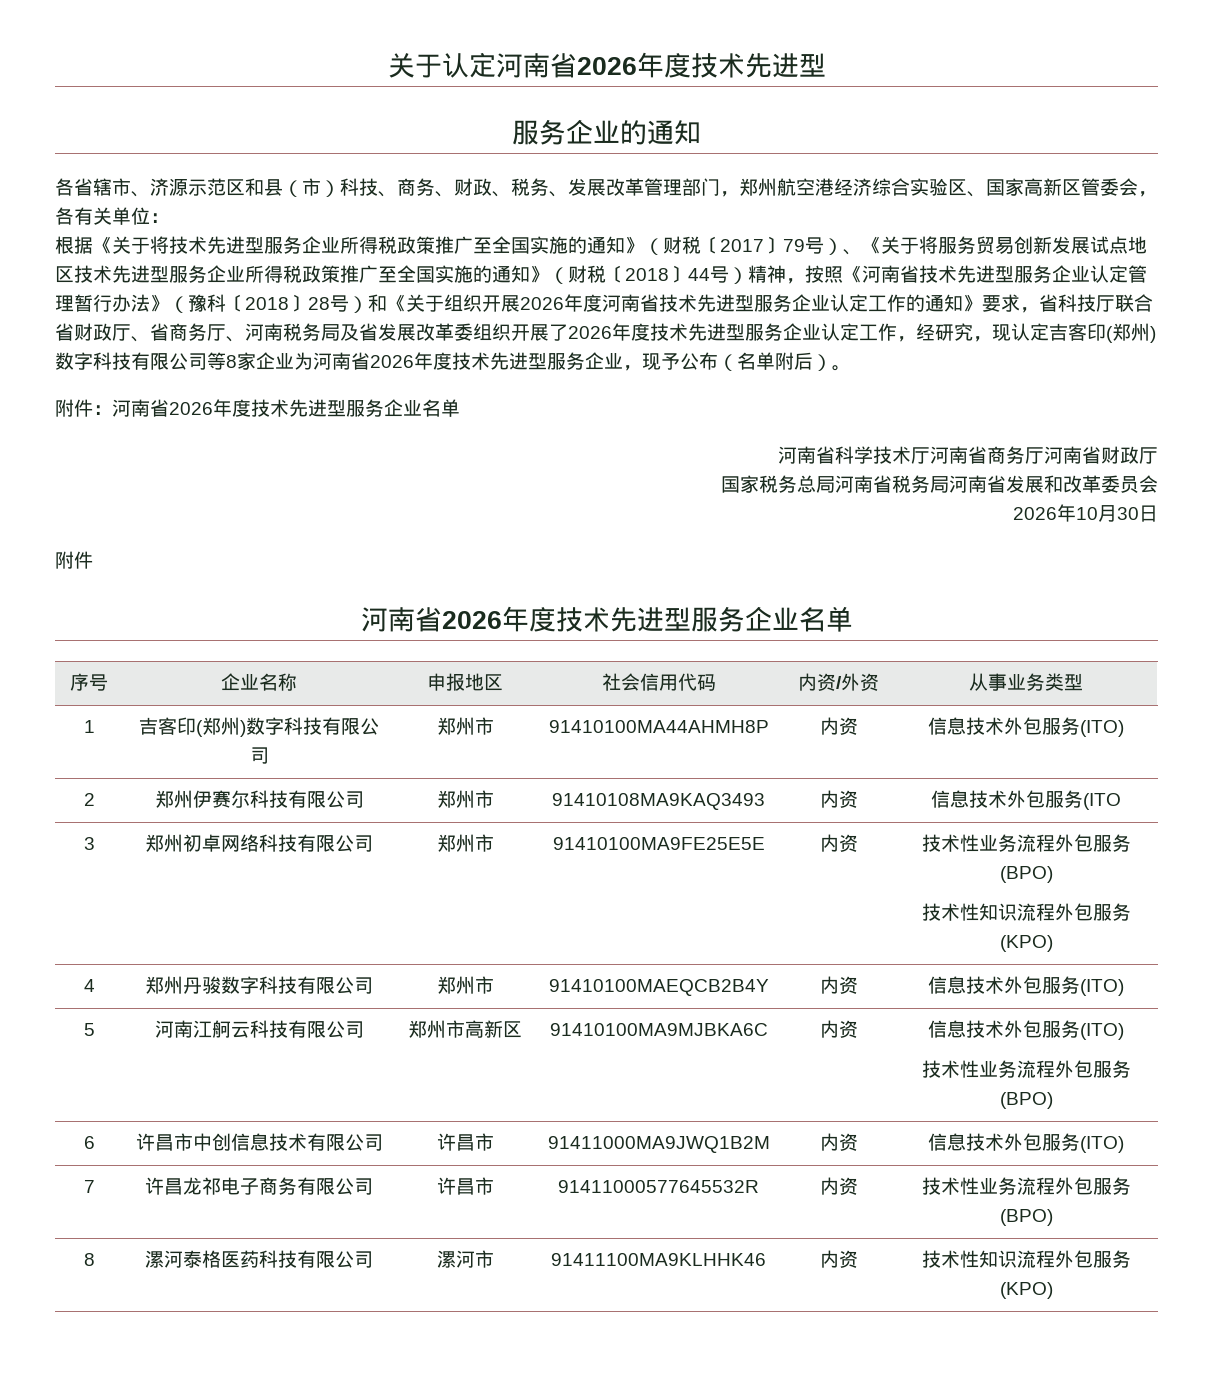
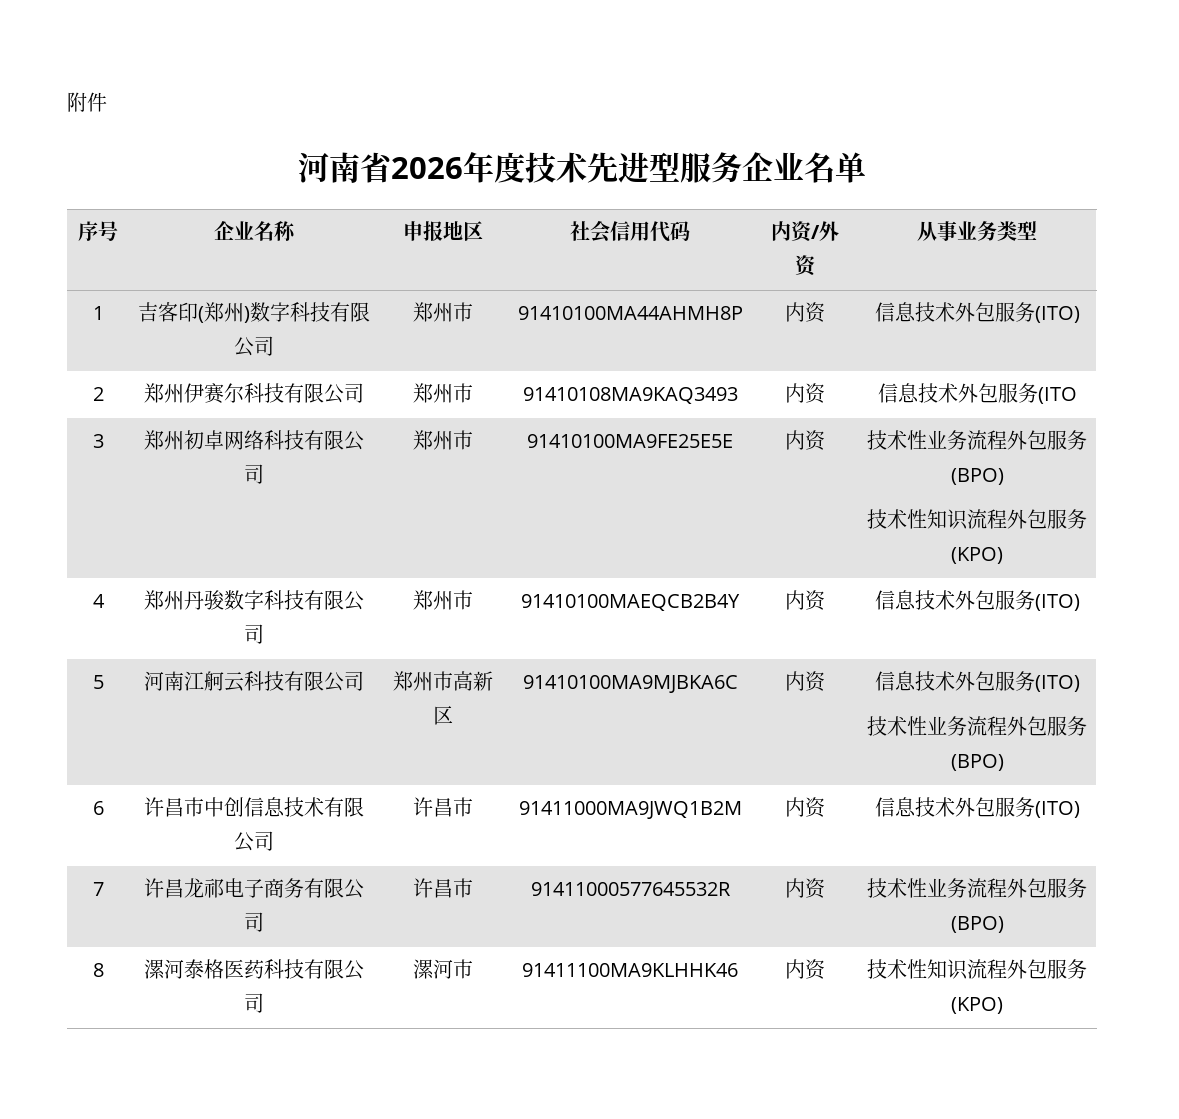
- 关于认定河南省2026年度技术先进型
- 服务企业的通知
- 各省辖市、济源示范区和县（市）科技、商务、财政、税务、发展改革管理部门，郑州航空港经济综合实验区、国家高新区管委会，各有关单位：
- 根据《关于将技术先进型服务企业所得税政策推广至全国实施的通知》（财税〔2017〕79号）、《关于将服务贸易创新发展试点地区技术先进型服务企业所得税政策推广至全国实施的通知》（财税〔2018〕44号）精神，按照《河南省技术先进型服务企业认定管理暂行办法》（豫科〔2018〕28号）和《关于组织开展2026年度河南省技术先进型服务企业认定工作的通知》要求，省科技厅联合省财政厅、省商务厅、河南税务局及省发展改革委组织开展了2026年度技术先进型服务企业认定工作，经研究，现认定吉客印(郑州)数字科技有限公司等8家企业为河南省2026年度技术先进型服务企业，现予公布（名单附后）。
- 附件：河南省2026年度技术先进型服务企业名单
- 河南省科学技术厅河南省商务厅河南省财政厅
- 国家税务总局河南省税务局河南省发展和改革委员会
- 2026年10月30日

